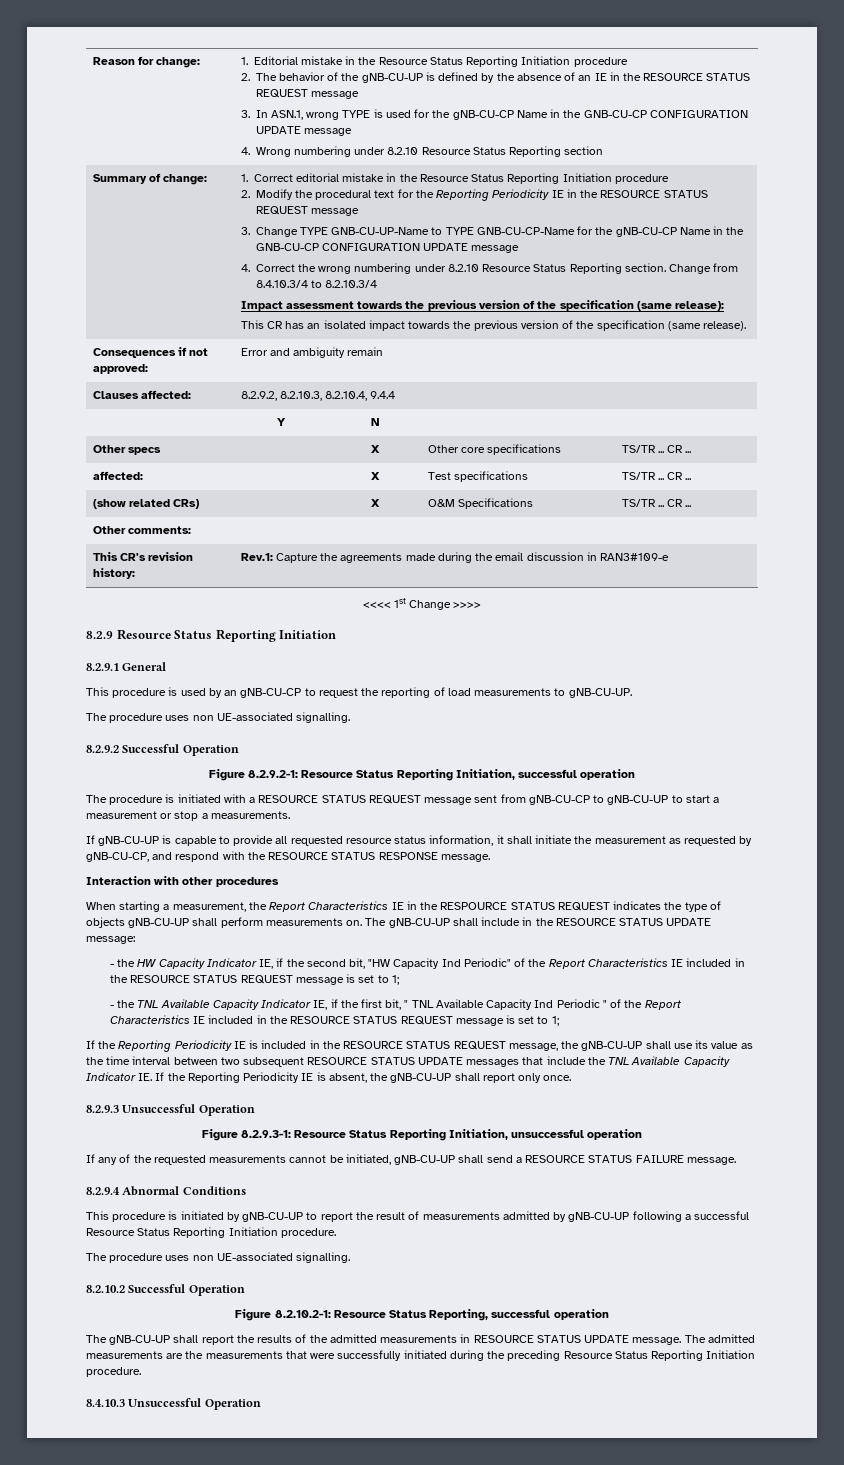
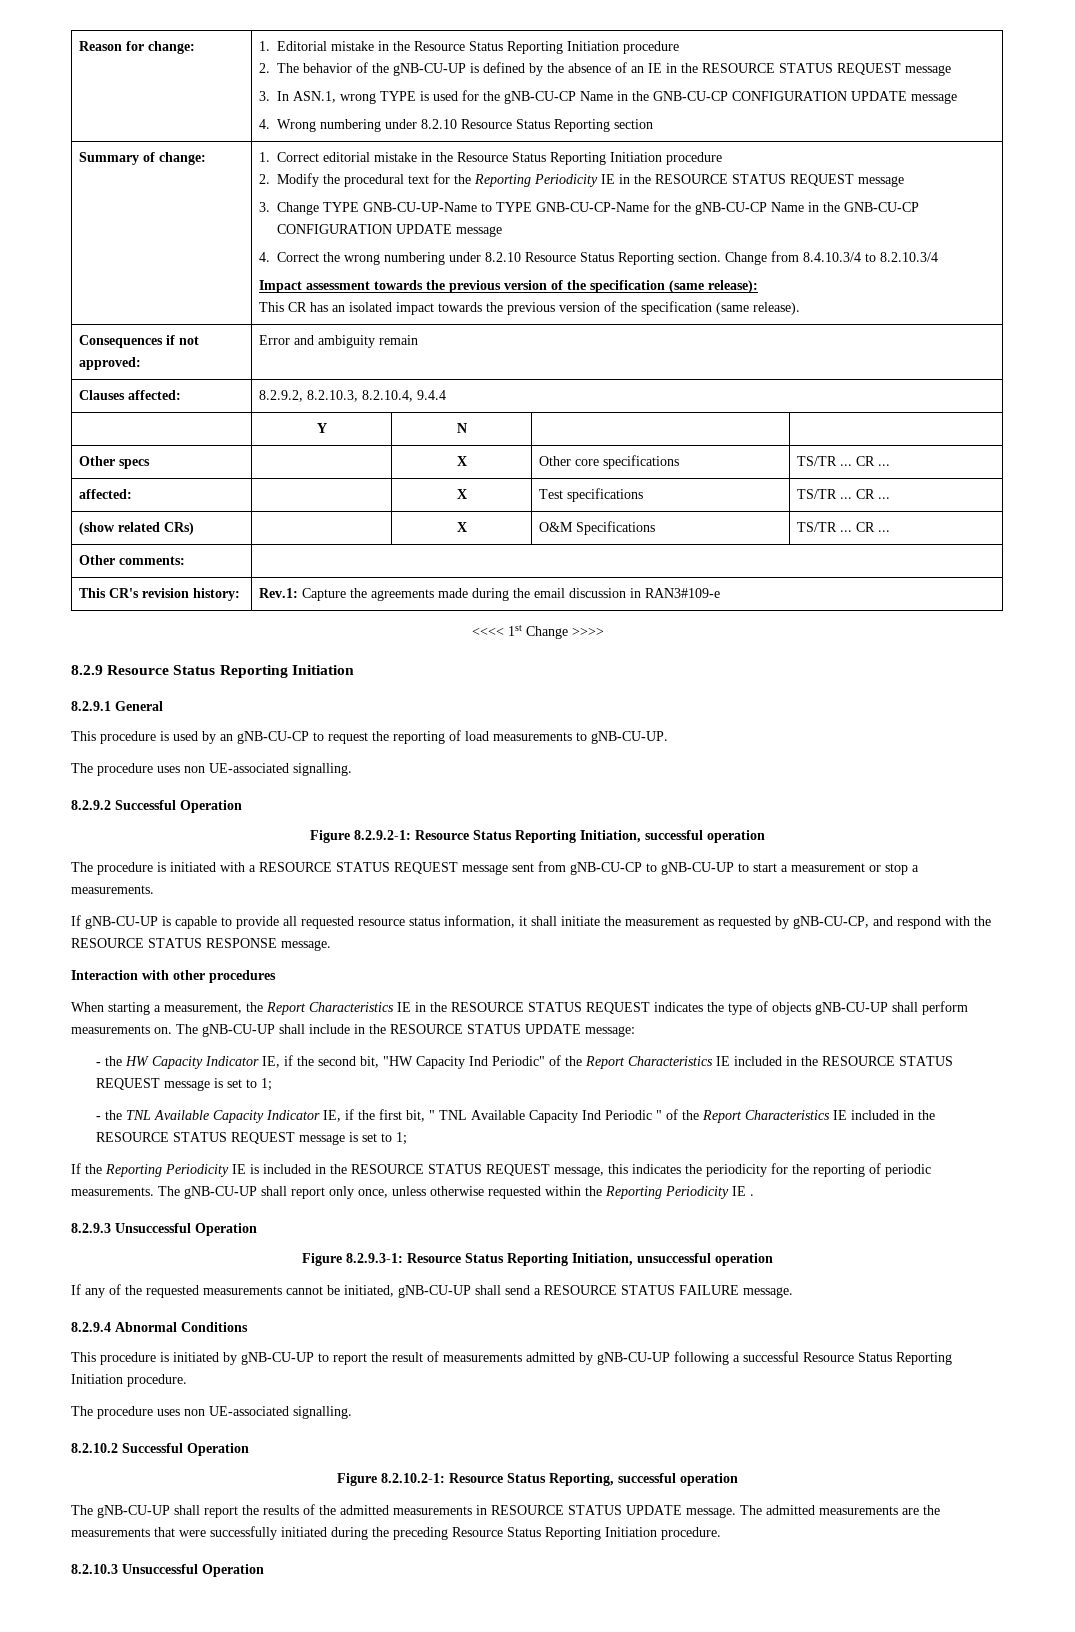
- When starting a measurement, the Report Characteristics IE in the RESPOURCE STATUS REQUEST indicates the type of objects gNB-CU-UP shall perform measurements on.
+ When starting a measurement, the Report Characteristics IE in the RESOURCE STATUS REQUEST indicates the type of objects gNB-CU-UP shall perform measurements on.
- If the Reporting Periodicity IE is included in the RESOURCE STATUS REQUEST message, the gNB-CU-UP shall use its value as the time interval between two subsequent RESOURCE STATUS UPDATE messages that include the TNL Available Capacity Indicator IE. If the Reporting Periodicity IE is absent, the gNB-CU-UP shall report only once.
+ If the Reporting Periodicity IE is included in the RESOURCE STATUS REQUEST message, this indicates the periodicity for the reporting of periodic measurements. The gNB-CU-UP shall report only once, unless otherwise requested within the Reporting Periodicity IE .
- 8.4.10.3 Unsuccessful Operation
+ 8.2.10.3 Unsuccessful Operation

